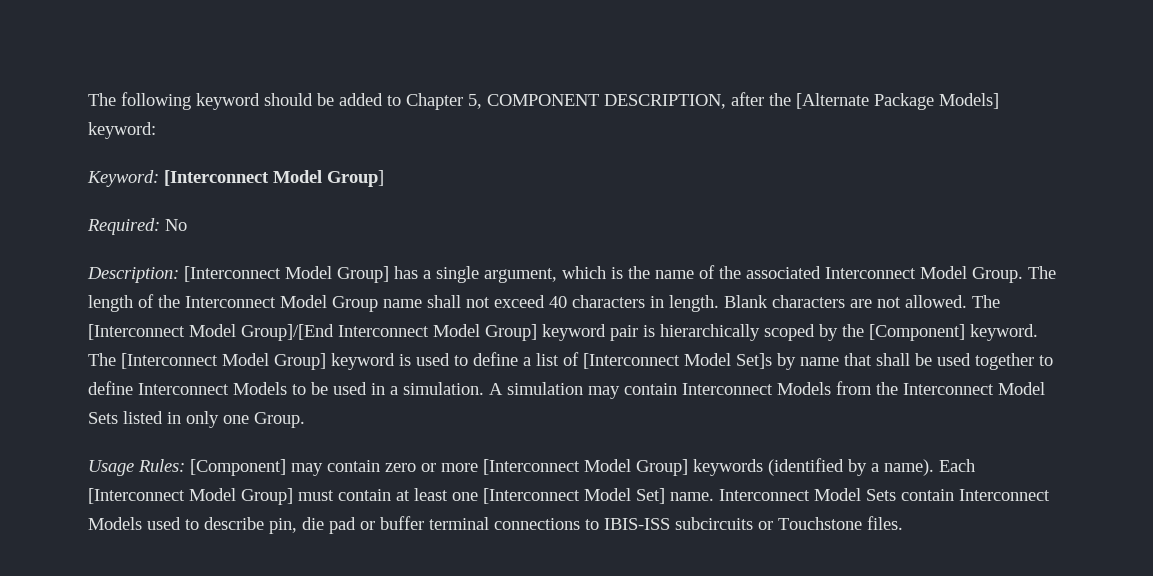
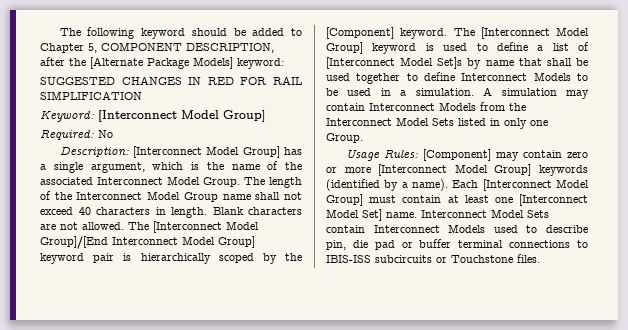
+ SUGGESTED CHANGES IN RED FOR RAIL SIMPLIFICATION

